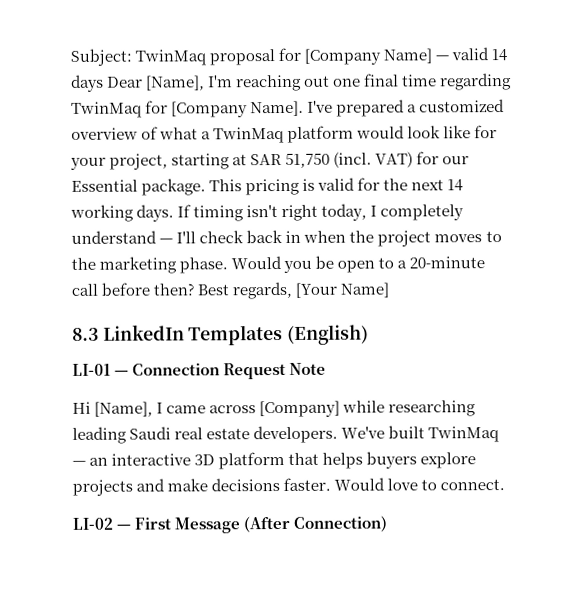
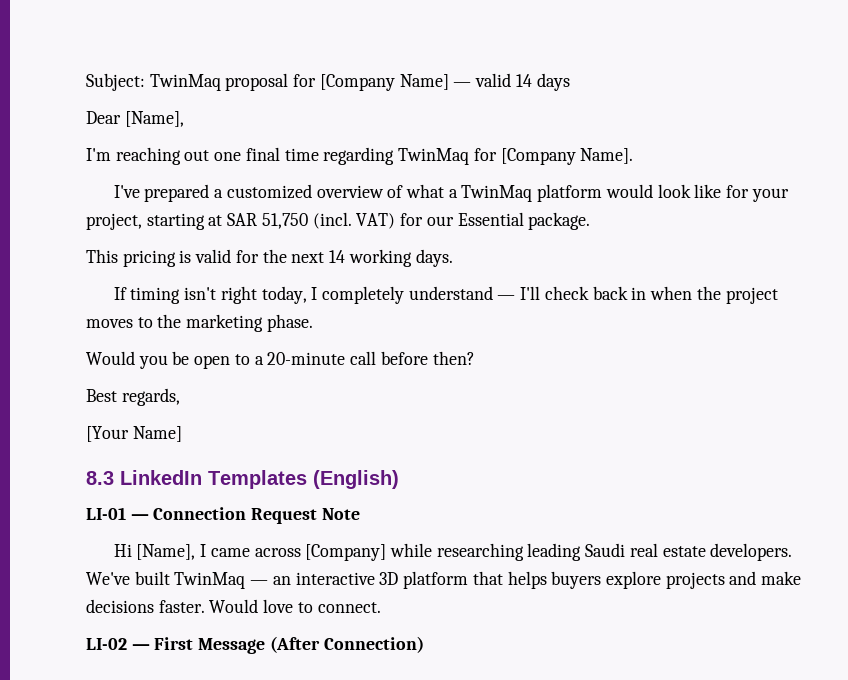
- TwinMaq proposal for [Company Name] — valid 14 days Dear [Name], I'm reaching out one final time regarding TwinMaq for [Company Name]. I've prepared a customized overview of what a TwinMaq platform would look like for your project, starting at SAR 51,750 (incl. VAT) for our Essential package. This pricing is valid for the next 14 working days. If timing isn't right today, I completely understand — I'll check back in when the project moves to the marketing phase. Would you be open to a 20-minute call before then? Best regards, [Your Name]
+ TwinMaq proposal for [Company Name] — valid 14 days
+ Dear [Name],
+ I'm reaching out one final time regarding TwinMaq for [Company Name].
+ I've prepared a customized overview of what a TwinMaq platform would look like for your project, starting at SAR 51,750 (incl. VAT) for our Essential package.
+ This pricing is valid for the next 14 working days.
+ If timing isn't right today, I completely understand — I'll check back in when the project moves to the marketing phase.
+ Would you be open to a 20-minute call before then?
+ Best regards,
+ [Your Name]

